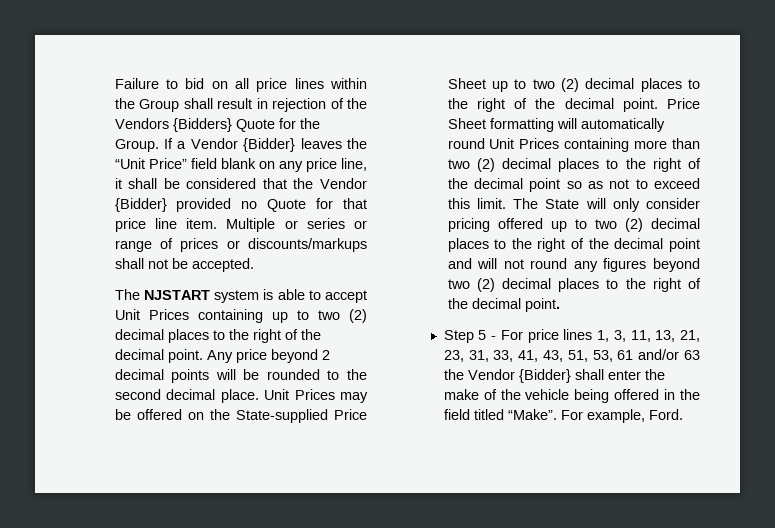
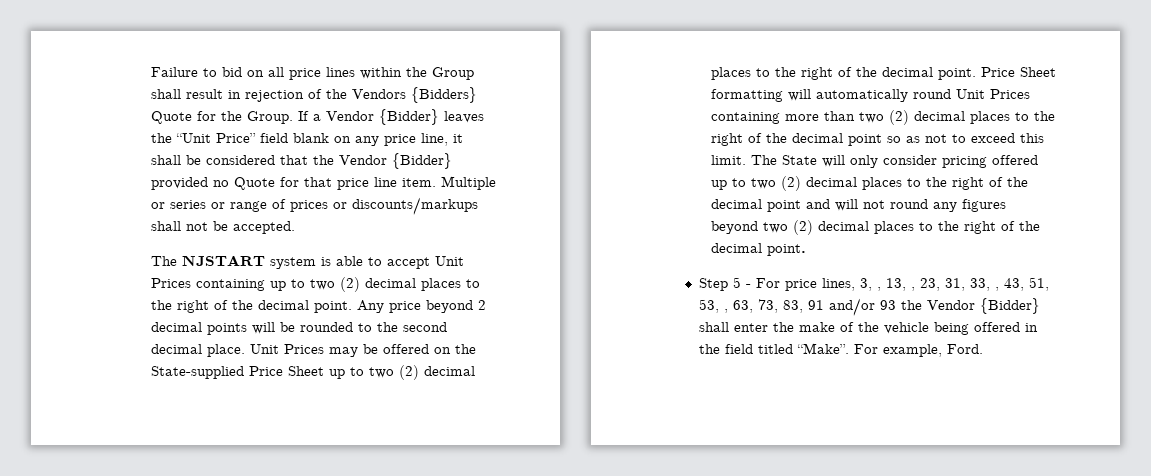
- Step 5 - For price lines 1, 3, 11, 13, 21, 23, 31, 33, 41, 43, 51, 53, 61 and/or 63 the Vendor {Bidder} shall enter the make of the vehicle being offered in the field titled “Make”.
+ Step 5 - For price lines, 3, , 13, , 23, 31, 33, , 43, 51, 53, , 63, 73, 83, 91 and/or 93 the Vendor {Bidder} shall enter the make of the vehicle being offered in the field titled “Make”.

